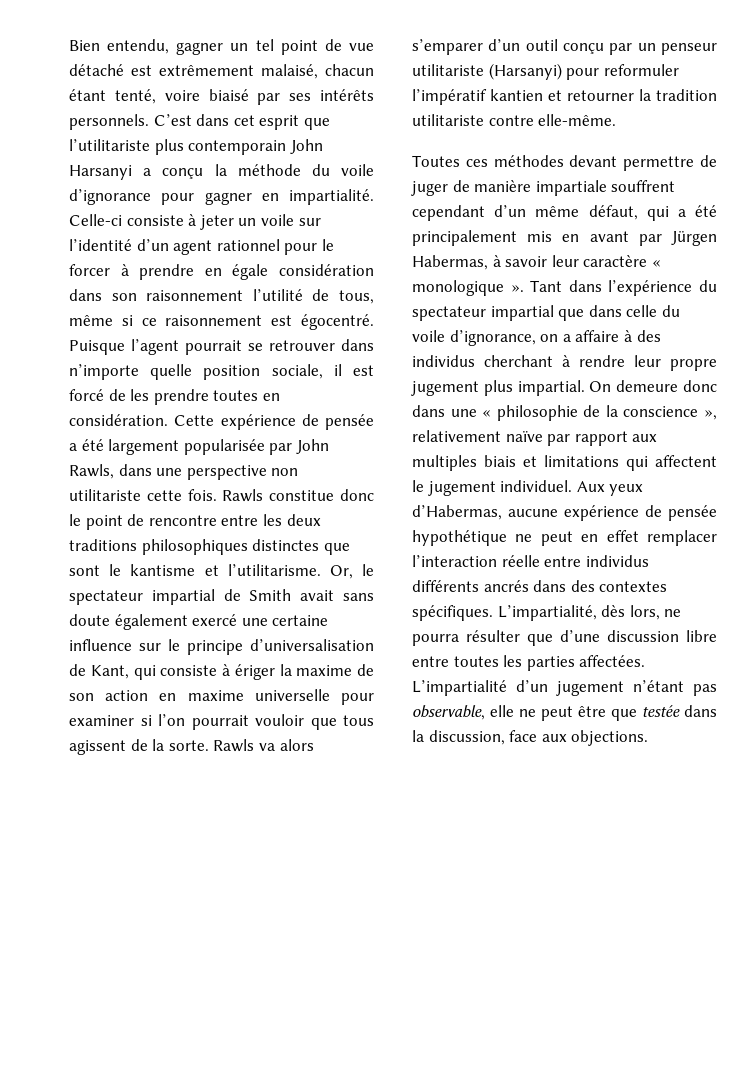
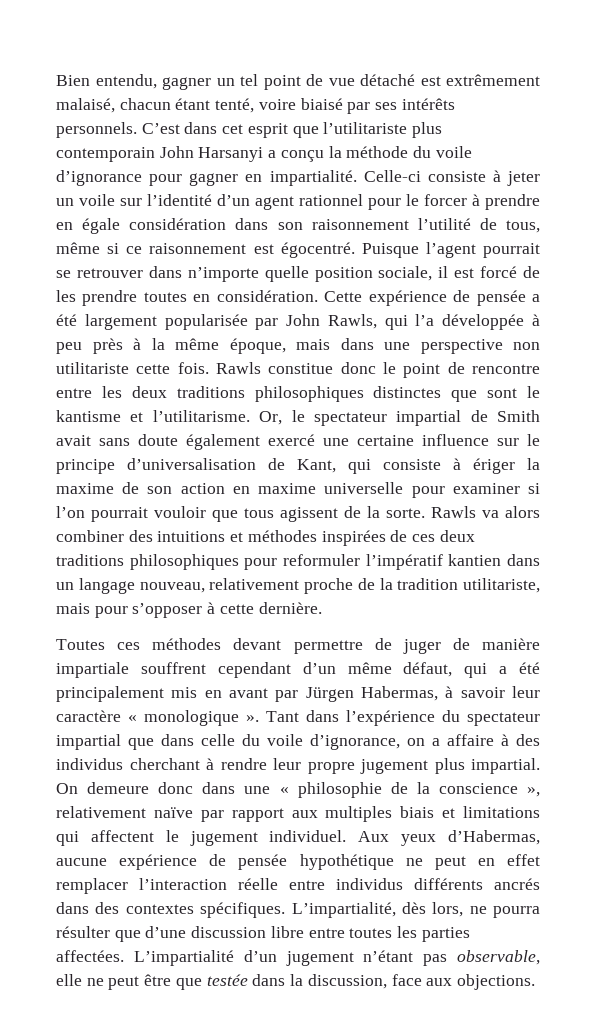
- Cette expérience de pensée a été largement popularisée par John Rawls, dans une perspective non utilitariste cette fois.
+ Cette expérience de pensée a été largement popularisée par John Rawls, qui l’a développée à peu près à la même époque, mais dans une perspective non utilitariste cette fois.
- Rawls va alors s’emparer d’un outil conçu par un penseur utilitariste (Harsanyi) pour reformuler l’impératif kantien et retourner la tradition utilitariste contre elle-même.
+ Rawls va alors combiner des intuitions et méthodes inspirées de ces deux traditions philosophiques pour reformuler l’impératif kantien dans un langage nouveau, relativement proche de la tradition utilitariste, mais pour s’opposer à cette dernière.

